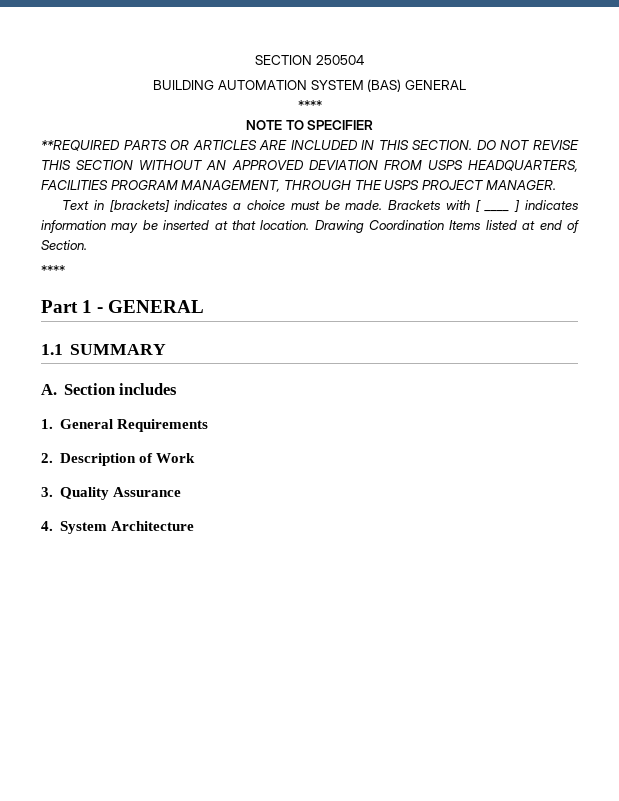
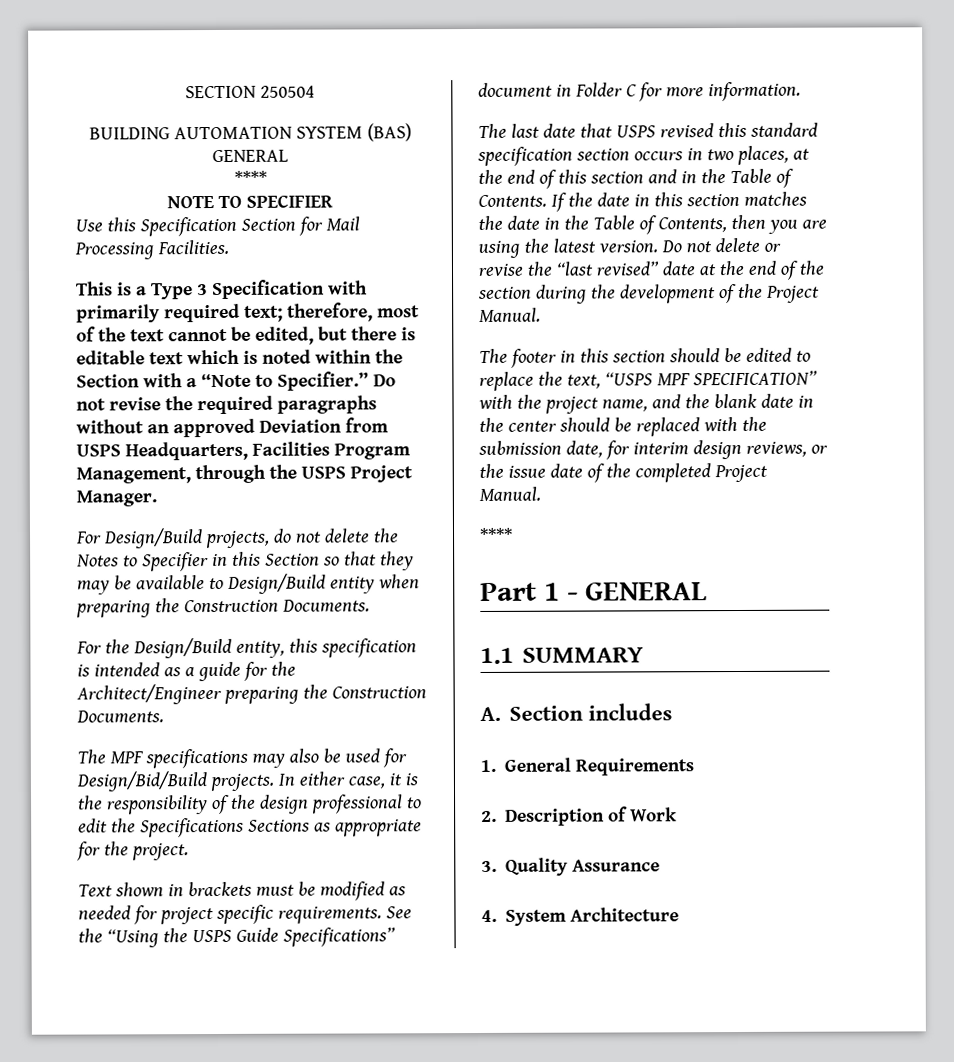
- **REQUIRED PARTS OR ARTICLES ARE INCLUDED IN THIS SECTION. DO NOT REVISE THIS SECTION WITHOUT AN APPROVED DEVIATION FROM USPS HEADQUARTERS, FACILITIES PROGRAM MANAGEMENT, THROUGH THE USPS PROJECT MANAGER.
- Text in [brackets] indicates a choice must be made. Brackets with [ ____ ] indicates information may be inserted at that location. Drawing Coordination Items listed at end of Section.
+ Use this Specification Section for Mail Processing Facilities.
+ This is a Type 3 Specification with primarily required text; therefore, most of the text cannot be edited, but there is editable text which is noted within the Section with a “Note to Specifier.” Do not revise the required paragraphs without an approved Deviation from USPS Headquarters, Facilities Program Management, through the USPS Project Manager.
+ For Design/Build projects, do not delete the Notes to Specifier in this Section so that they may be available to Design/Build entity when preparing the Construction Documents.
+ For the Design/Build entity, this specification is intended as a guide for the Architect/Engineer preparing the Construction Documents.
+ The MPF specifications may also be used for Design/Bid/Build projects. In either case, it is the responsibility of the design professional to edit the Specifications Sections as appropriate for the project.
+ Text shown in brackets must be modified as needed for project specific requirements. See the “Using the USPS Guide Specifications” document in Folder C for more information.
+ The last date that USPS revised this standard specification section occurs in two places, at the end of this section and in the Table of Contents. If the date in this section matches the date in the Table of Contents, then you are using the latest version. Do not delete or revise the “last revised” date at the end of the section during the development of the Project Manual.
+ The footer in this section should be edited to replace the text, “USPS MPF SPECIFICATION” with the project name, and the blank date in the center should be replaced with the submission date, for interim design reviews, or the issue date of the completed Project Manual.

